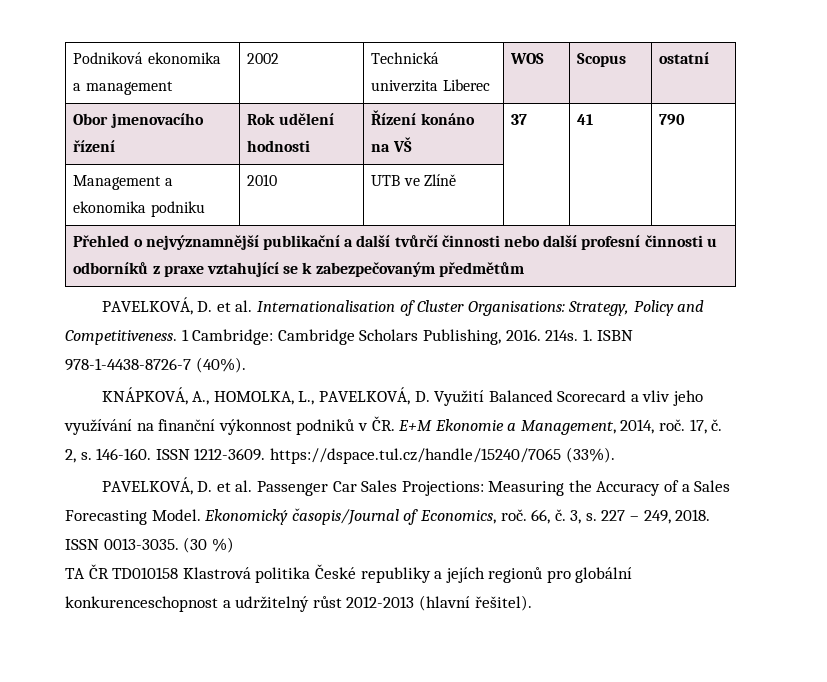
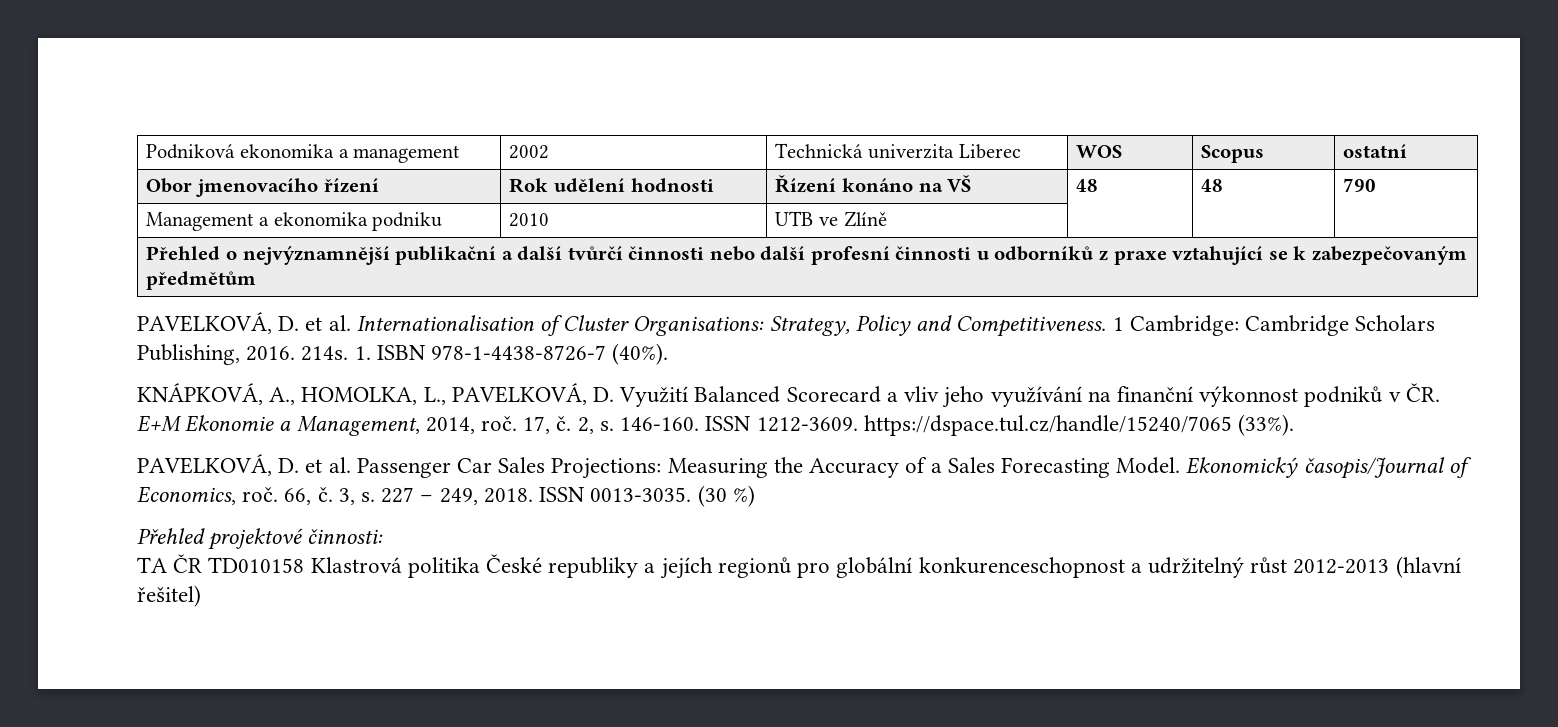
- Obor jmenovacího řízení | Rok udělení hodnosti | Řízení konáno na VŠ | 37 | 41 | 790
+ Obor jmenovacího řízení | Rok udělení hodnosti | Řízení konáno na VŠ | 48 | 48 | 790
+ Přehled projektové činnosti:
- TA ČR TD010158 Klastrová politika České republiky a jejích regionů pro globální konkurenceschopnost a udržitelný růst 2012-2013 (hlavní řešitel).
+ TA ČR TD010158 Klastrová politika České republiky a jejích regionů pro globální konkurenceschopnost a udržitelný růst 2012-2013 (hlavní řešitel)

